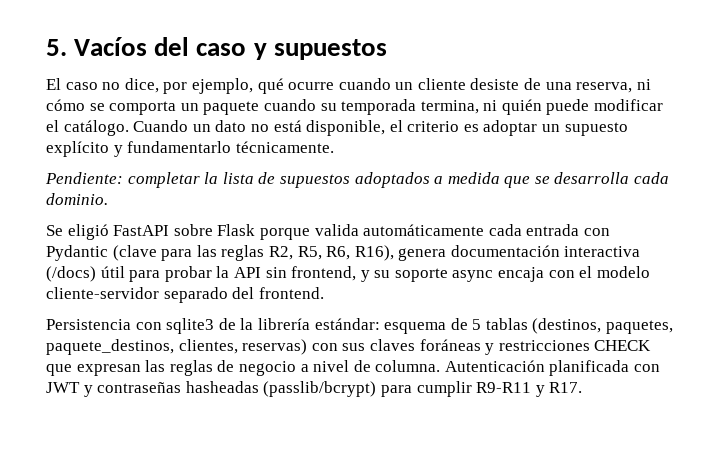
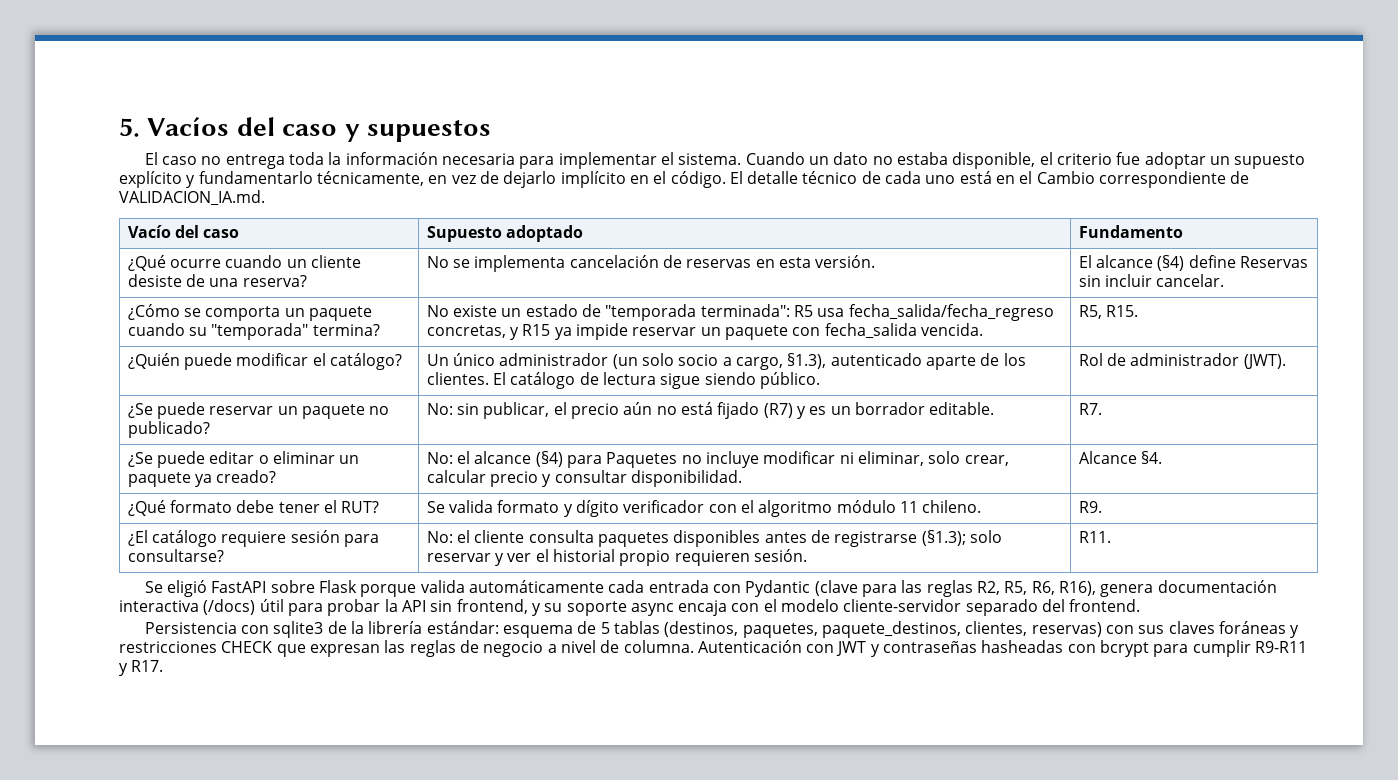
- El caso no dice, por ejemplo, qué ocurre cuando un cliente desiste de una reserva, ni cómo se comporta un paquete cuando su temporada termina, ni quién puede modificar el catálogo. Cuando un dato no está disponible, el criterio es adoptar un supuesto explícito y fundamentarlo técnicamente.
- Pendiente: completar la lista de supuestos adoptados a medida que se desarrolla cada dominio.
+ El caso no entrega toda la información necesaria para implementar el sistema. Cuando un dato no estaba disponible, el criterio fue adoptar un supuesto explícito y fundamentarlo técnicamente, en vez de dejarlo implícito en el código. El detalle técnico de cada uno está en el Cambio correspondiente de VALIDACION_IA.md.
+ Vacío del caso | Supuesto adoptado | Fundamento
+ ¿Qué ocurre cuando un cliente desiste de una reserva? | No se implementa cancelación de reservas en esta versión. | El alcance (§4) define Reservas sin incluir cancelar.
+ ¿Cómo se comporta un paquete cuando su "temporada" termina? | No existe un estado de "temporada terminada": R5 usa fecha_salida/fecha_regreso concretas, y R15 ya impide reservar un paquete con fecha_salida vencida. | R5, R15.
+ ¿Quién puede modificar el catálogo? | Un único administrador (un solo socio a cargo, §1.3), autenticado aparte de los clientes. El catálogo de lectura sigue siendo público. | Rol de administrador (JWT).
+ ¿Se puede reservar un paquete no publicado? | No: sin publicar, el precio aún no está fijado (R7) y es un borrador editable. | R7.
+ ¿Se puede editar o eliminar un paquete ya creado? | No: el alcance (§4) para Paquetes no incluye modificar ni eliminar, solo crear, calcular precio y consultar disponibilidad. | Alcance §4.
+ ¿Qué formato debe tener el RUT? | Se valida formato y dígito verificador con el algoritmo módulo 11 chileno. | R9.
+ ¿El catálogo requiere sesión para consultarse? | No: el cliente consulta paquetes disponibles antes de registrarse (§1.3); solo reservar y ver el historial propio requieren sesión. | R11.
- Autenticación planificada con JWT y contraseñas hasheadas (passlib/bcrypt) para cumplir R9-R11 y R17.
+ Autenticación con JWT y contraseñas hasheadas con bcrypt para cumplir R9-R11 y R17.

